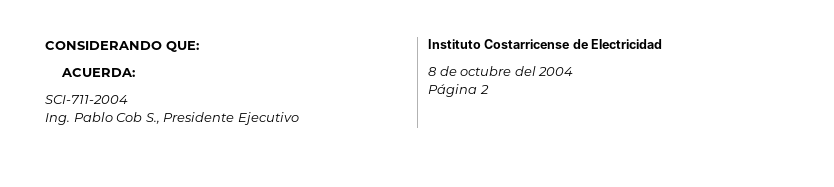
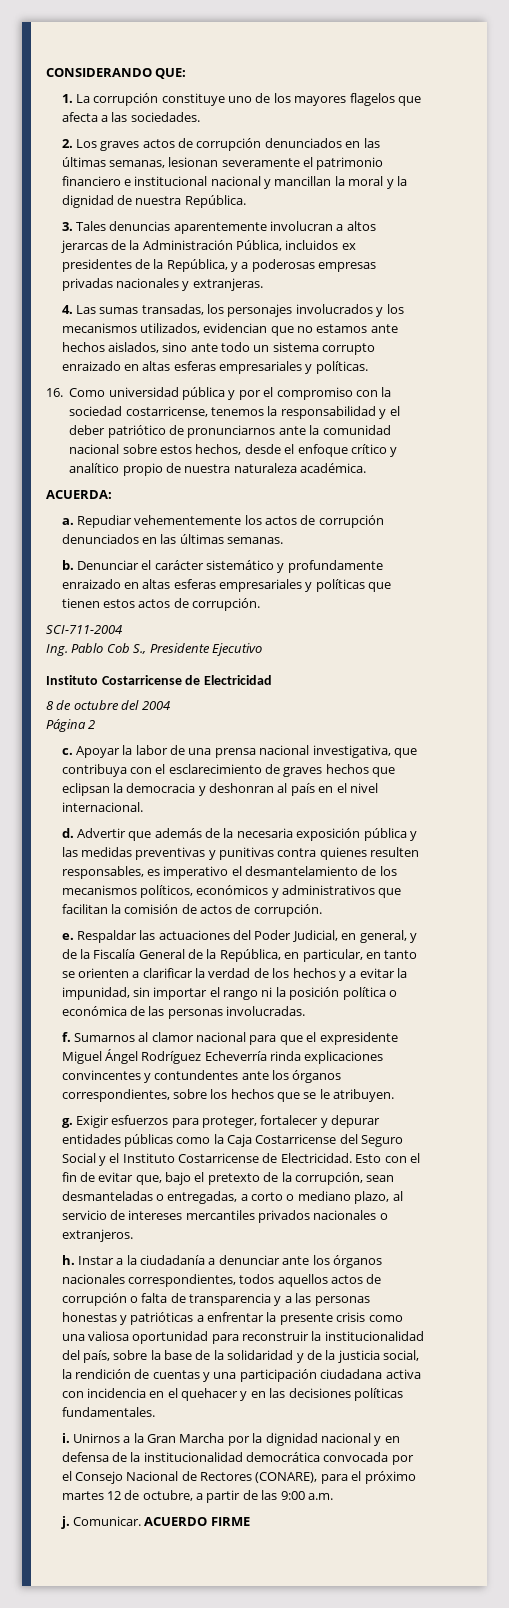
+ 1. La corrupción constituye uno de los mayores flagelos que afecta a las sociedades.
+ 2. Los graves actos de corrupción denunciados en las últimas semanas, lesionan severamente el patrimonio financiero e institucional nacional y mancillan la moral y la dignidad de nuestra República.
+ 3. Tales denuncias aparentemente involucran a altos jerarcas de la Administración Pública, incluidos ex presidentes de la República, y a poderosas empresas privadas nacionales y extranjeras.
+ 4. Las sumas transadas, los personajes involucrados y los mecanismos utilizados, evidencian que no estamos ante hechos aislados, sino ante todo un sistema corrupto enraizado en altas esferas empresariales y políticas.
+ 16. Como universidad pública y por el compromiso con la sociedad costarricense, tenemos la responsabilidad y el deber patriótico de pronunciarnos ante la comunidad nacional sobre estos hechos, desde el enfoque crítico y analítico propio de nuestra naturaleza académica.
  ACUERDA:
+ a. Repudiar vehementemente los actos de corrupción denunciados en las últimas semanas.
+ b. Denunciar el carácter sistemático y profundamente enraizado en altas esferas empresariales y políticas que tienen estos actos de corrupción.
+ c. Apoyar la labor de una prensa nacional investigativa, que contribuya con el esclarecimiento de graves hechos que eclipsan la democracia y deshonran al país en el nivel internacional.
+ d. Advertir que además de la necesaria exposición pública y las medidas preventivas y punitivas contra quienes resulten responsables, es imperativo el desmantelamiento de los mecanismos políticos, económicos y administrativos que facilitan la comisión de actos de corrupción.
+ e. Respaldar las actuaciones del Poder Judicial, en general, y de la Fiscalía General de la República, en particular, en tanto se orienten a clarificar la verdad de los hechos y a evitar la impunidad, sin importar el rango ni la posición política o económica de las personas involucradas.
+ f. Sumarnos al clamor nacional para que el expresidente Miguel Ángel Rodríguez Echeverría rinda explicaciones convincentes y contundentes ante los órganos correspondientes, sobre los hechos que se le atribuyen.
+ g. Exigir esfuerzos para proteger, fortalecer y depurar entidades públicas como la Caja Costarricense del Seguro Social y el Instituto Costarricense de Electricidad. Esto con el fin de evitar que, bajo el pretexto de la corrupción, sean desmanteladas o entregadas, a corto o mediano plazo, al servicio de intereses mercantiles privados nacionales o extranjeros.
+ h. Instar a la ciudadanía a denunciar ante los órganos nacionales correspondientes, todos aquellos actos de corrupción o falta de transparencia y a las personas honestas y patrióticas a enfrentar la presente crisis como una valiosa oportunidad para reconstruir la institucionalidad del país, sobre la base de la solidaridad y de la justicia social, la rendición de cuentas y una participación ciudadana activa con incidencia en el quehacer y en las decisiones políticas fundamentales.
+ i. Unirnos a la Gran Marcha por la dignidad nacional y en defensa de la institucionalidad democrática convocada por el Consejo Nacional de Rectores (CONARE), para el próximo martes 12 de octubre, a partir de las 9:00 a.m.
+ j. Comunicar. ACUERDO FIRME

